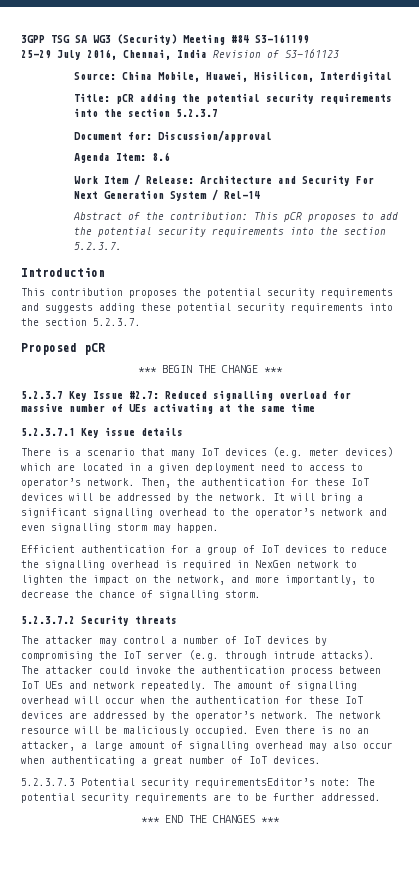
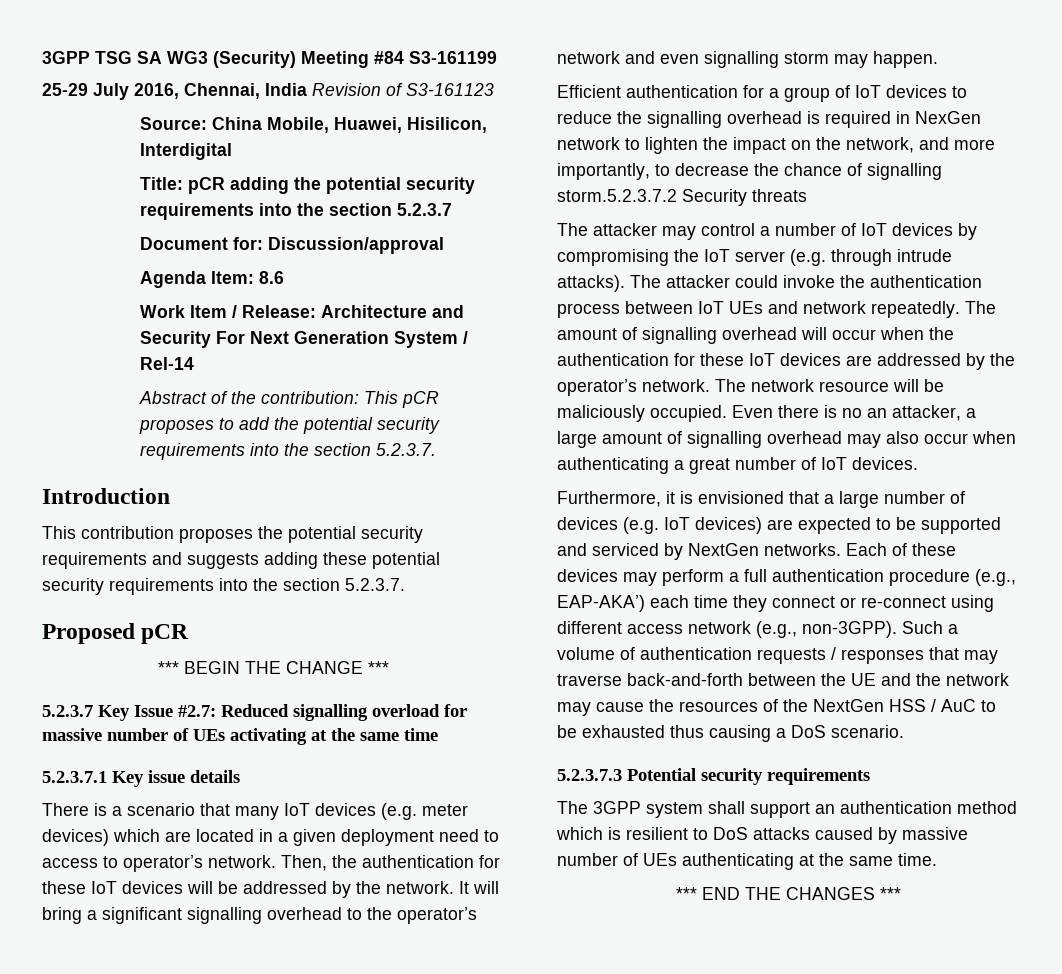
- Efficient authentication for a group of IoT devices to reduce the signalling overhead is required in NexGen network to lighten the impact on the network, and more importantly, to decrease the chance of signalling storm.
- 5.2.3.7.2 Security threats
+ Efficient authentication for a group of IoT devices to reduce the signalling overhead is required in NexGen network to lighten the impact on the network, and more importantly, to decrease the chance of signalling storm.5.2.3.7.2 Security threats
- 5.2.3.7.3 Potential security requirementsEditor’s note: The potential security requirements are to be further addressed.
+ Furthermore, it is envisioned that a large number of devices (e.g. IoT devices) are expected to be supported and serviced by NextGen networks. Each of these devices may perform a full authentication procedure (e.g., EAP-AKA’) each time they connect or re-connect using different access network (e.g., non-3GPP). Such a volume of authentication requests / responses that may traverse back-and-forth between the UE and the network may cause the resources of the NextGen HSS / AuC to be exhausted thus causing a DoS scenario.
+ 5.2.3.7.3 Potential security requirements
+ The 3GPP system shall support an authentication method which is resilient to DoS attacks caused by massive number of UEs authenticating at the same time.

